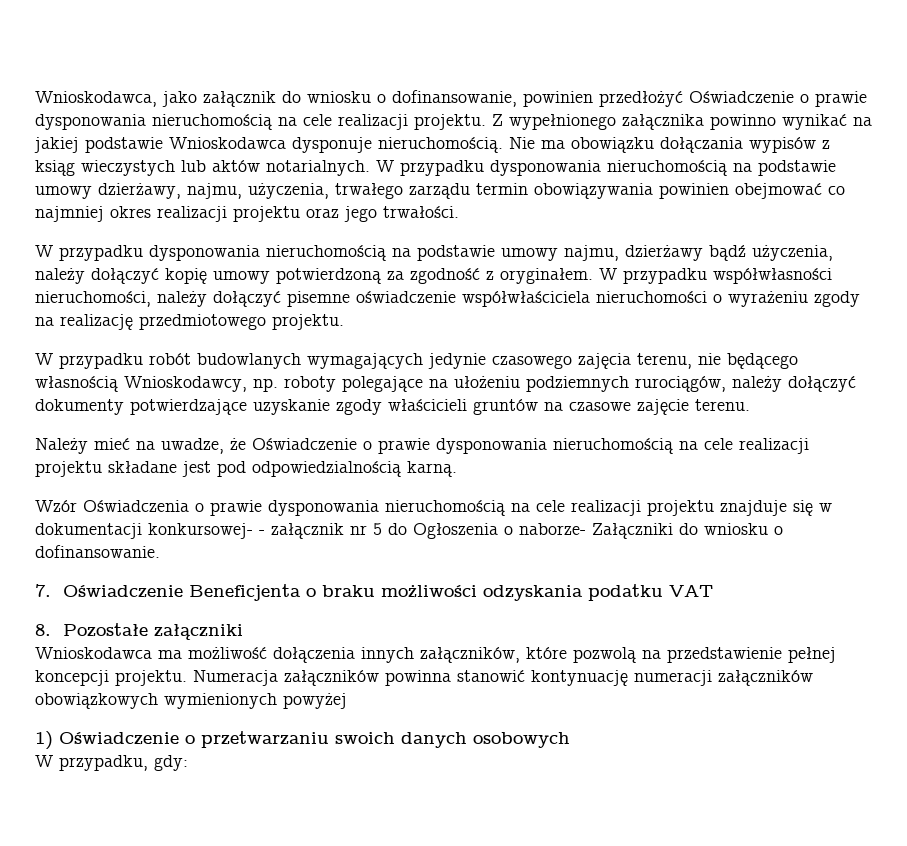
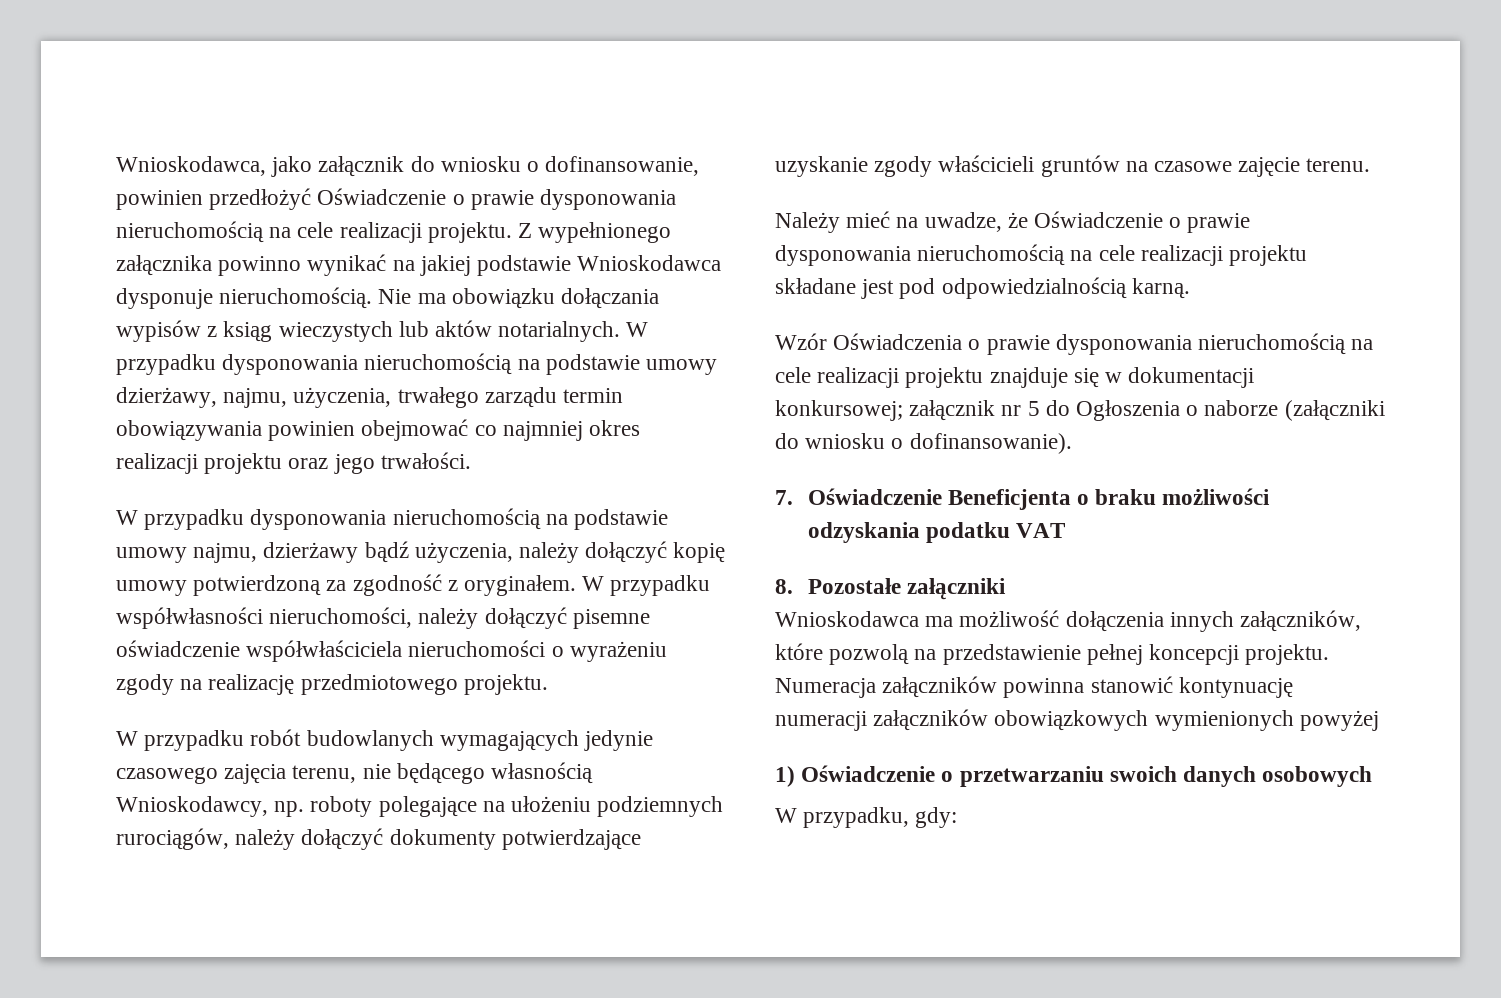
- Wzór Oświadczenia o prawie dysponowania nieruchomością na cele realizacji projektu znajduje się w dokumentacji konkursowej- - załącznik nr 5 do Ogłoszenia o naborze- Załączniki do wniosku o dofinansowanie.
+ Wzór Oświadczenia o prawie dysponowania nieruchomością na cele realizacji projektu znajduje się w dokumentacji konkursowej; załącznik nr 5 do Ogłoszenia o naborze (załączniki do wniosku o dofinansowanie).

